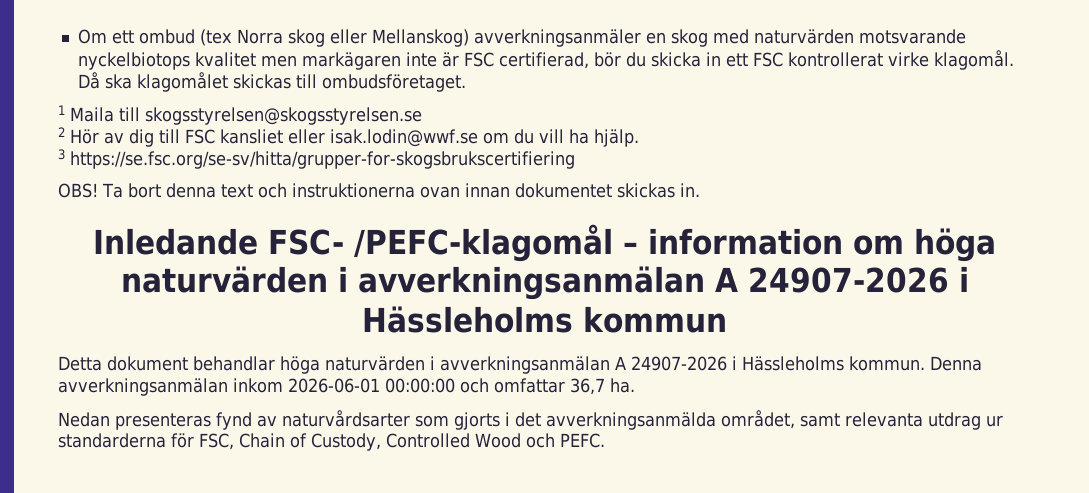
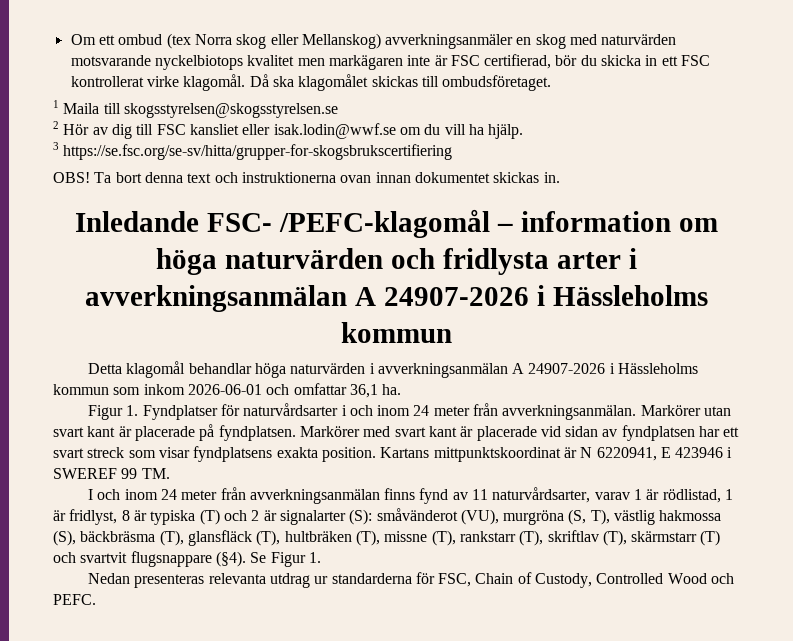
- Inledande FSC- /PEFC-klagomål – information om höga naturvärden i avverkningsanmälan A 24907-2026 i Hässleholms kommun
+ Inledande FSC- /PEFC-klagomål – information om höga naturvärden och fridlysta arter i avverkningsanmälan A 24907-2026 i Hässleholms kommun
- Detta dokument behandlar höga naturvärden i avverkningsanmälan A 24907-2026 i Hässleholms kommun. Denna avverkningsanmälan inkom 2026-06-01 00:00:00 och omfattar 36,7 ha.
+ Detta klagomål behandlar höga naturvärden i avverkningsanmälan A 24907-2026 i Hässleholms kommun som inkom 2026-06-01 och omfattar 36,1 ha.
- Nedan presenteras fynd av naturvårdsarter som gjorts i det avverkningsanmälda området, samt relevanta utdrag ur standarderna för FSC, Chain of Custody, Controlled Wood och PEFC.
+ Figur 1. Fyndplatser för naturvårdsarter i och inom 24 meter från avverkningsanmälan. Markörer utan svart kant är placerade på fyndplatsen. Markörer med svart kant är placerade vid sidan av fyndplatsen har ett svart streck som visar fyndplatsens exakta position. Kartans mittpunktskoordinat är N 6220941, E 423946 i SWEREF 99 TM.
+ I och inom 24 meter från avverkningsanmälan finns fynd av 11 naturvårdsarter, varav 1 är rödlistad, 1 är fridlyst, 8 är typiska (T) och 2 är signalarter (S): småvänderot (VU), murgröna (S, T), västlig hakmossa (S), bäckbräsma (T), glansfläck (T), hultbräken (T), missne (T), rankstarr (T), skriftlav (T), skärmstarr (T) och svartvit flugsnappare (§4). Se Figur 1.
+ Nedan presenteras relevanta utdrag ur standarderna för FSC, Chain of Custody, Controlled Wood och PEFC.

